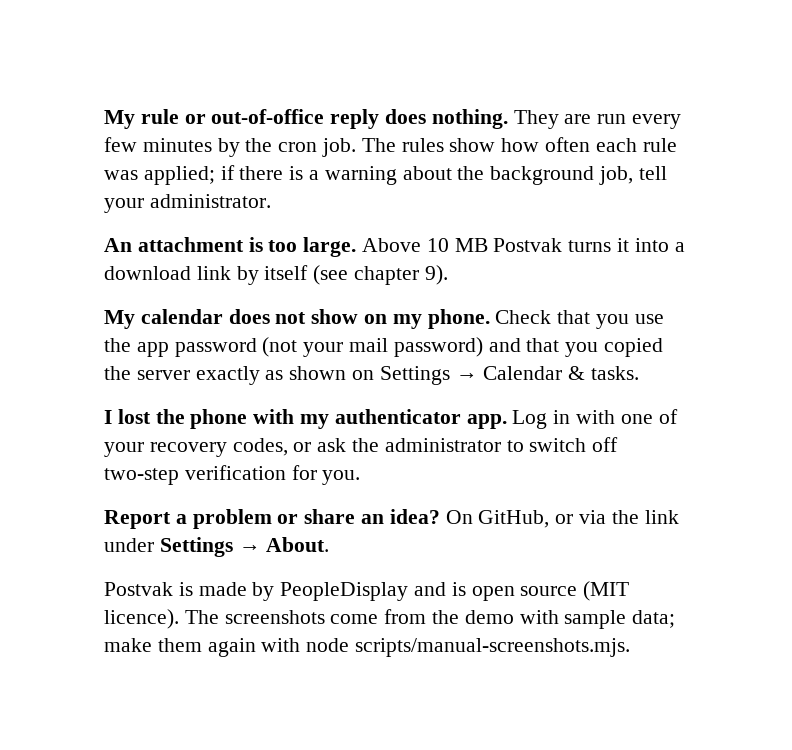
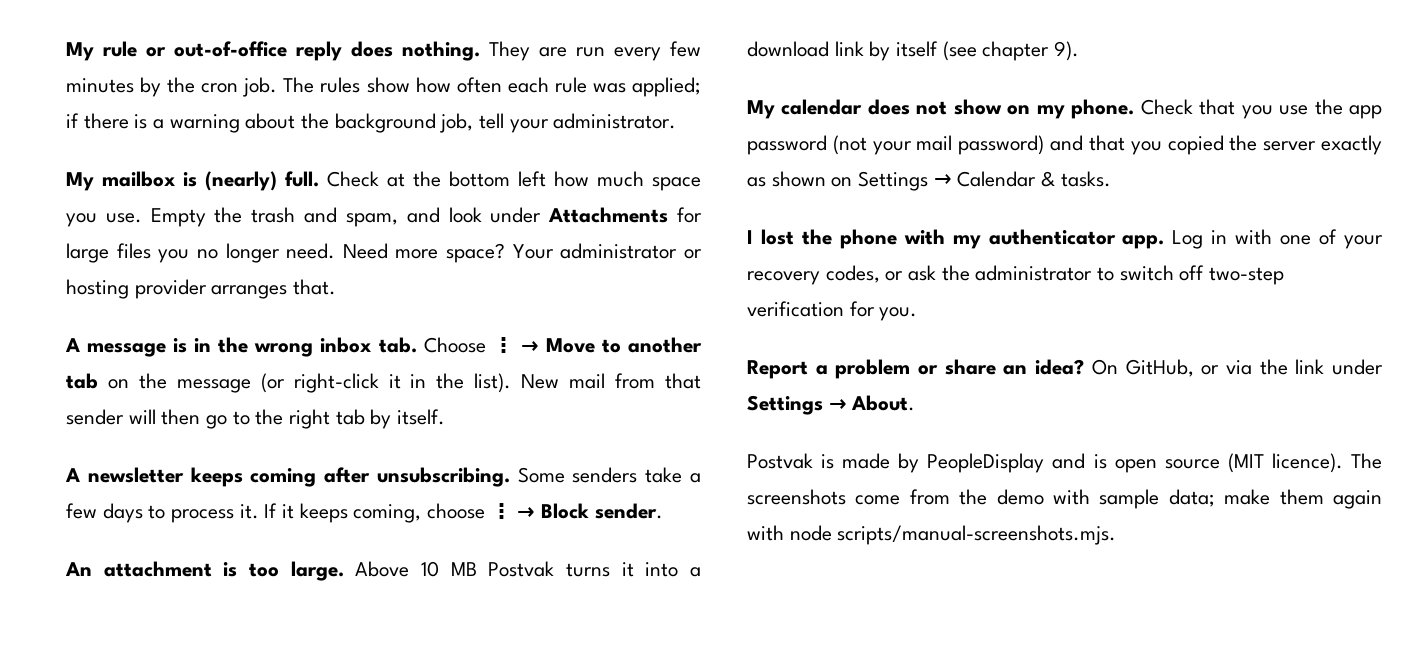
+ My mailbox is (nearly) full. Check at the bottom left how much space you use. Empty the trash and spam, and look under Attachments for large files you no longer need. Need more space? Your administrator or hosting provider arranges that.
+ A message is in the wrong inbox tab. Choose ⋮ → Move to another tab on the message (or right-click it in the list). New mail from that sender will then go to the right tab by itself.
+ A newsletter keeps coming after unsubscribing. Some senders take a few days to process it. If it keeps coming, choose ⋮ → Block sender.

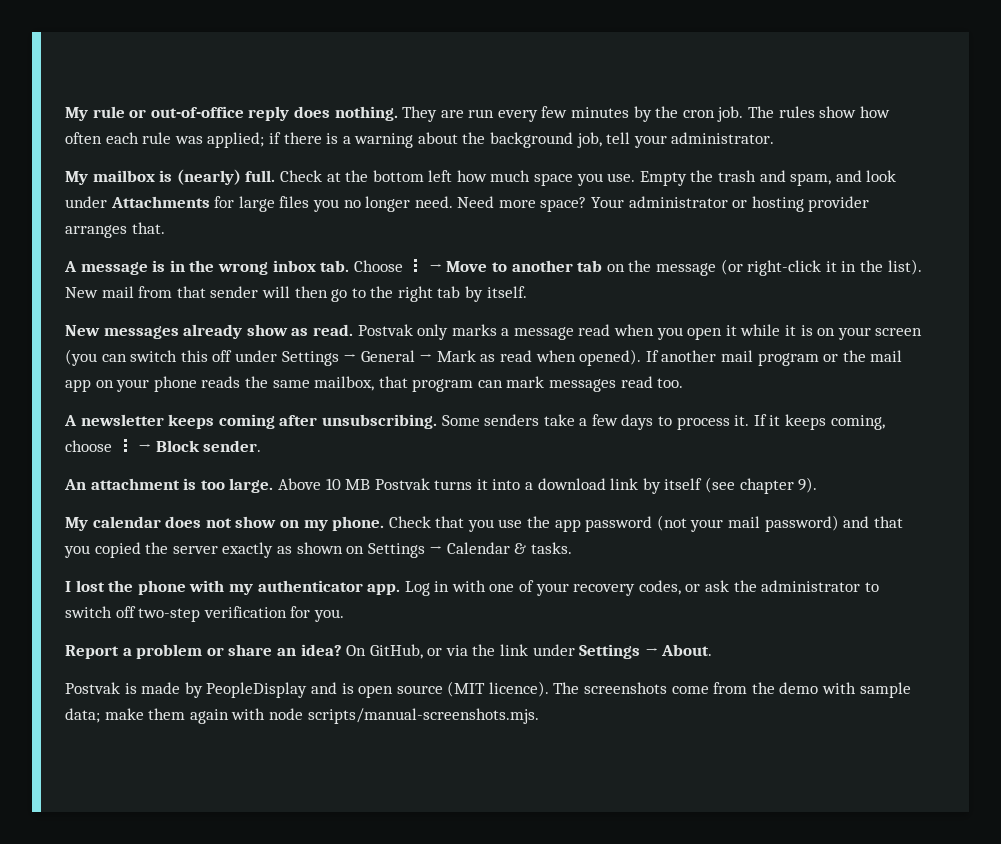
+ New messages already show as read. Postvak only marks a message read when you open it while it is on your screen (you can switch this off under Settings → General → Mark as read when opened). If another mail program or the mail app on your phone reads the same mailbox, that program can mark messages read too.

